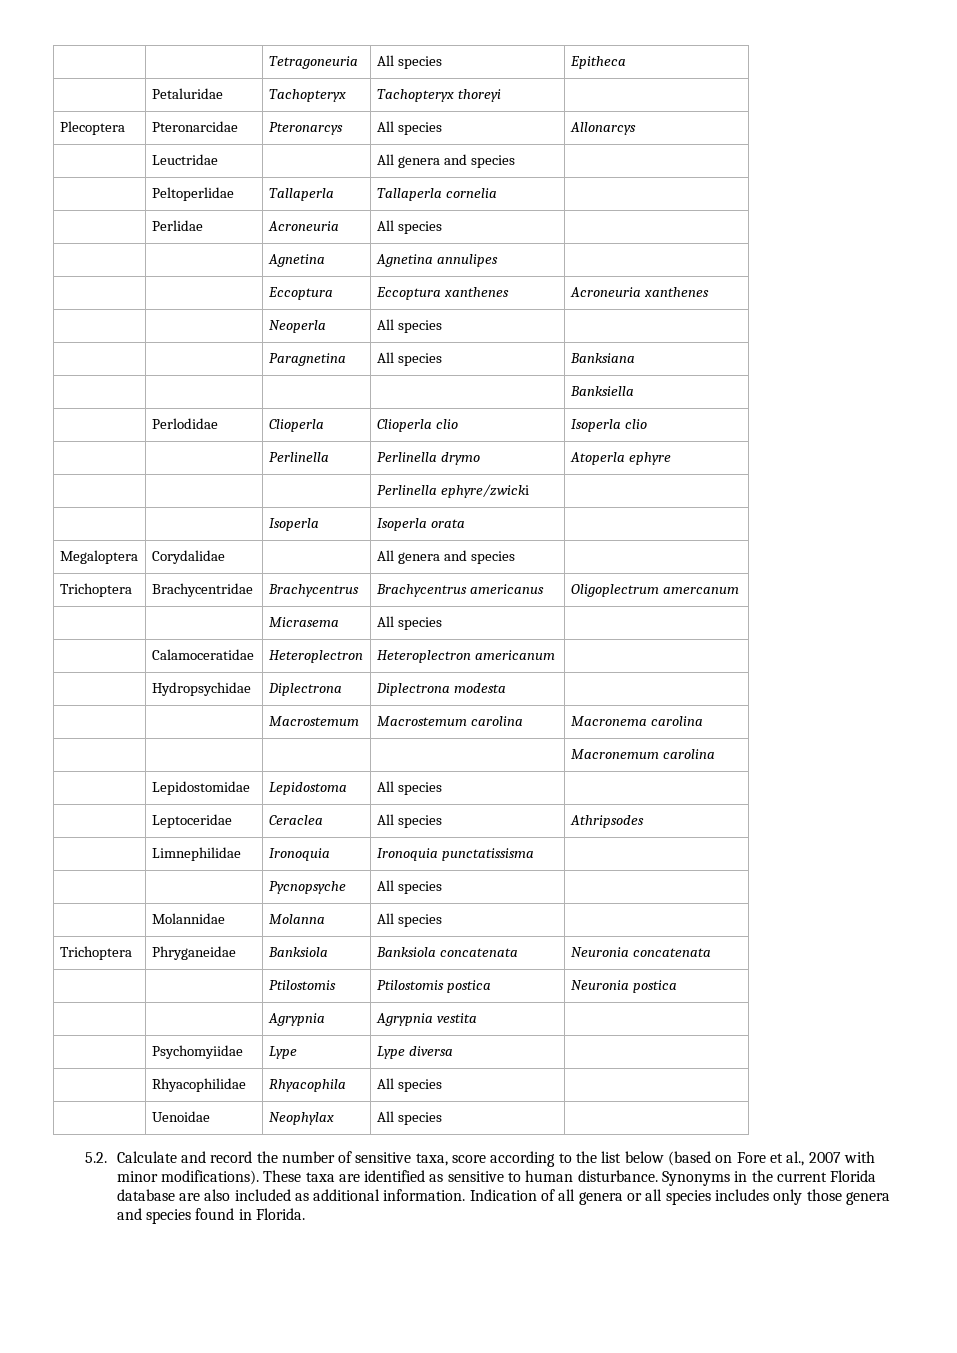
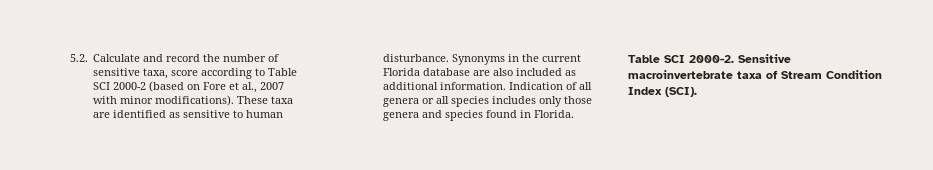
- | | Tetragoneuria | All species | Epitheca
- | Petaluridae | Tachopteryx | Tachopteryx thoreyi |
- Plecoptera | Pteronarcidae | Pteronarcys | All species | Allonarcys
- | Leuctridae | | All genera and species |
- | Peltoperlidae | Tallaperla | Tallaperla cornelia |
- | Perlidae | Acroneuria | All species |
- | | Agnetina | Agnetina annulipes |
- | | Eccoptura | Eccoptura xanthenes | Acroneuria xanthenes
- | | Neoperla | All species |
- | | Paragnetina | All species | Banksiana
- | | | | Banksiella
- | Perlodidae | Clioperla | Clioperla clio | Isoperla clio
- | | Perlinella | Perlinella drymo | Atoperla ephyre
- | | | Perlinella ephyre/zwicki |
- | | Isoperla | Isoperla orata |
- Megaloptera | Corydalidae | | All genera and species |
- Trichoptera | Brachycentridae | Brachycentrus | Brachycentrus americanus | Oligoplectrum amercanum
- | | Micrasema | All species |
- | Calamoceratidae | Heteroplectron | Heteroplectron americanum |
- | Hydropsychidae | Diplectrona | Diplectrona modesta |
- | | Macrostemum | Macrostemum carolina | Macronema carolina
- | | | | Macronemum carolina
- | Lepidostomidae | Lepidostoma | All species |
- | Leptoceridae | Ceraclea | All species | Athripsodes
- | Limnephilidae | Ironoquia | Ironoquia punctatissisma |
- | | Pycnopsyche | All species |
- | Molannidae | Molanna | All species |
- Trichoptera | Phryganeidae | Banksiola | Banksiola concatenata | Neuronia concatenata
- | | Ptilostomis | Ptilostomis postica | Neuronia postica
- | | Agrypnia | Agrypnia vestita |
- | Psychomyiidae | Lype | Lype diversa |
- | Rhyacophilidae | Rhyacophila | All species |
- | Uenoidae | Neophylax | All species |
- 5.2. Calculate and record the number of sensitive taxa, score according to the list below (based on Fore et al., 2007 with minor modifications).
+ 5.2. Calculate and record the number of sensitive taxa, score according to Table SCI 2000-2 (based on Fore et al., 2007 with minor modifications).
+ Table SCI 2000-2. Sensitive macroinvertebrate taxa of Stream Condition Index (SCI).

